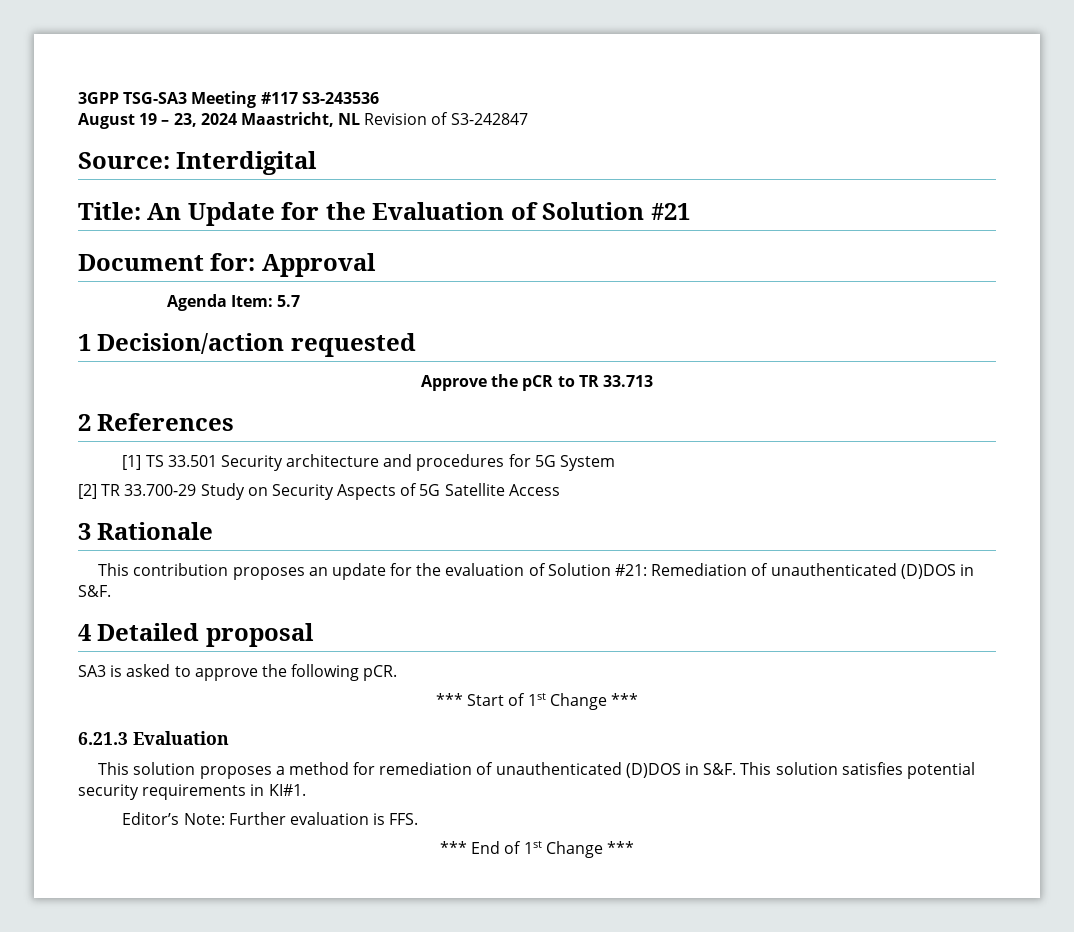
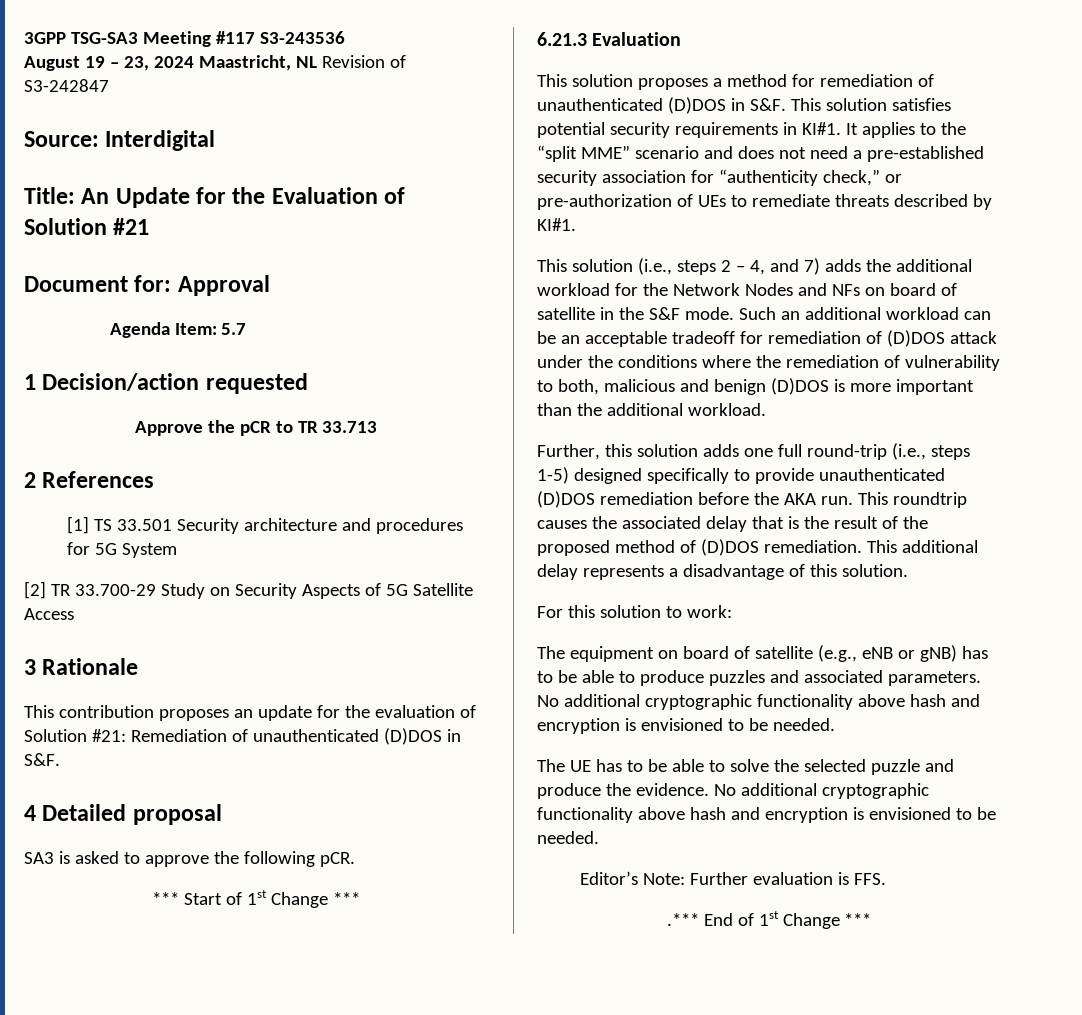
+ It applies to the “split MME” scenario and does not need a pre-established security association for “authenticity check,” or pre-authorization of UEs to remediate threats described by KI#1.
+ This solution (i.e., steps 2 – 4, and 7) adds the additional workload for the Network Nodes and NFs on board of satellite in the S&F mode. Such an additional workload can be an acceptable tradeoff for remediation of (D)DOS attack under the conditions where the remediation of vulnerability to both, malicious and benign (D)DOS is more important than the additional workload.
+ Further, this solution adds one full round-trip (i.e., steps 1-5) designed specifically to provide unauthenticated (D)DOS remediation before the AKA run. This roundtrip causes the associated delay that is the result of the proposed method of (D)DOS remediation. This additional delay represents a disadvantage of this solution.
+ For this solution to work:
+ The equipment on board of satellite (e.g., eNB or gNB) has to be able to produce puzzles and associated parameters. No additional cryptographic functionality above hash and encryption is envisioned to be needed.
+ The UE has to be able to solve the selected puzzle and produce the evidence. No additional cryptographic functionality above hash and encryption is envisioned to be needed.
- *** End of 1st Change ***
+ .*** End of 1st Change ***

